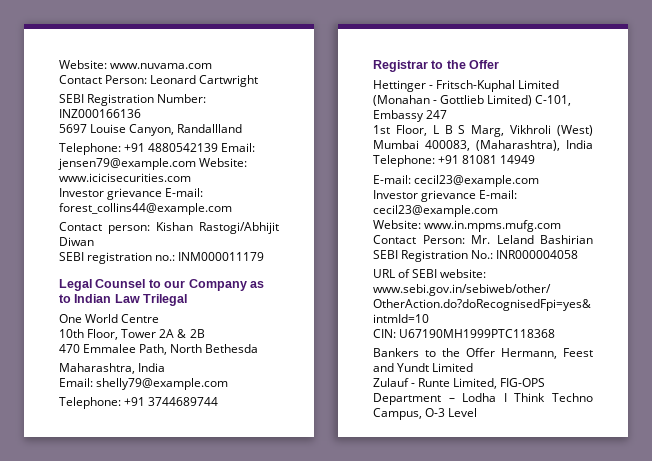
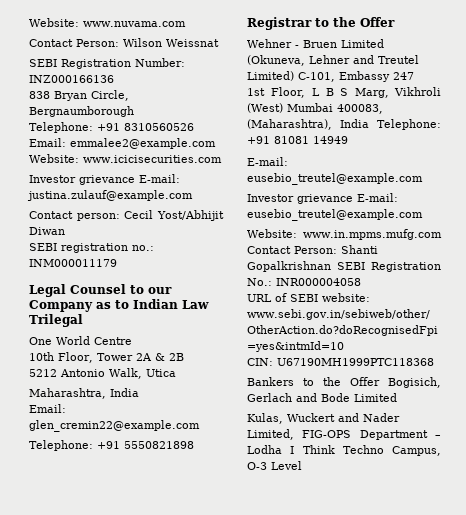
- Contact Person: Leonard Cartwright
+ Contact Person: Wilson Weissnat
- 5697 Louise Canyon, Randallland
- Telephone: +91 4880542139 Email: jensen79@example.com Website: www.icicisecurities.com
+ 838 Bryan Circle, Bergnaumborough
+ Telephone: +91 8310560526 Email: emmalee2@example.com Website: www.icicisecurities.com
- Investor grievance E-mail: forest_collins44@example.com
+ Investor grievance E-mail: justina.zulauf@example.com
- Contact person: Kishan Rastogi/Abhijit Diwan
+ Contact person: Cecil Yost/Abhijit Diwan
- 470 Emmalee Path, North Bethesda
+ 5212 Antonio Walk, Utica
- Email: shelly79@example.com
- Telephone: +91 3744689744
+ Email: glen_cremin22@example.com
+ Telephone: +91 5550821898
- Hettinger - Fritsch-Kuphal Limited (Monahan - Gottlieb Limited) C-101, Embassy 247
+ Wehner - Bruen Limited (Okuneva, Lehner and Treutel Limited) C-101, Embassy 247
  1st Floor, L B S Marg, Vikhroli (West) Mumbai 400083, (Maharashtra), India Telephone: +91 81081 14949
- E-mail: cecil23@example.com
- Investor grievance E-mail: cecil23@example.com
+ E-mail: eusebio_treutel@example.com
+ Investor grievance E-mail: eusebio_treutel@example.com
- Website: www.in.mpms.mufg.com Contact Person: Mr. Leland Bashirian SEBI Registration No.: INR000004058
+ Website: www.in.mpms.mufg.com Contact Person: Shanti Gopalkrishnan SEBI Registration No.: INR000004058
- Bankers to the Offer Hermann, Feest and Yundt Limited
- Zulauf - Runte Limited, FIG-OPS Department – Lodha I Think Techno Campus, O-3 Level
+ Bankers to the Offer Bogisich, Gerlach and Bode Limited
+ Kulas, Wuckert and Nader Limited, FIG-OPS Department – Lodha I Think Techno Campus, O-3 Level

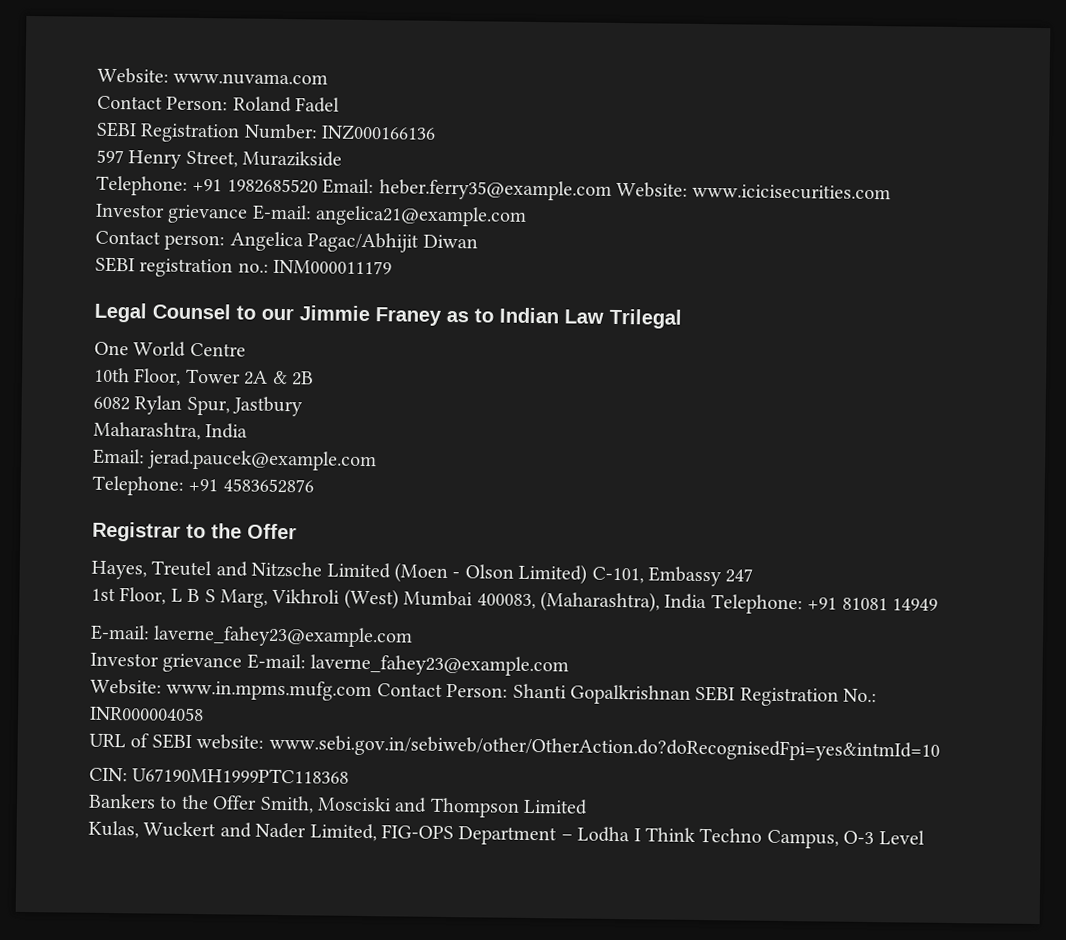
- Contact Person: Wilson Weissnat
+ Contact Person: Roland Fadel
- 838 Bryan Circle, Bergnaumborough
- Telephone: +91 8310560526 Email: emmalee2@example.com Website: www.icicisecurities.com
+ 597 Henry Street, Murazikside
+ Telephone: +91 1982685520 Email: heber.ferry35@example.com Website: www.icicisecurities.com
- Investor grievance E-mail: justina.zulauf@example.com
+ Investor grievance E-mail: angelica21@example.com
- Contact person: Cecil Yost/Abhijit Diwan
+ Contact person: Angelica Pagac/Abhijit Diwan
- Legal Counsel to our Company as to Indian Law Trilegal
+ Legal Counsel to our Jimmie Franey as to Indian Law Trilegal
- 5212 Antonio Walk, Utica
+ 6082 Rylan Spur, Jastbury
- Email: glen_cremin22@example.com
- Telephone: +91 5550821898
+ Email: jerad.paucek@example.com
+ Telephone: +91 4583652876
- Wehner - Bruen Limited (Okuneva, Lehner and Treutel Limited) C-101, Embassy 247
+ Hayes, Treutel and Nitzsche Limited (Moen - Olson Limited) C-101, Embassy 247
  1st Floor, L B S Marg, Vikhroli (West) Mumbai 400083, (Maharashtra), India Telephone: +91 81081 14949
- E-mail: eusebio_treutel@example.com
- Investor grievance E-mail: eusebio_treutel@example.com
+ E-mail: laverne_fahey23@example.com
+ Investor grievance E-mail: laverne_fahey23@example.com
- Bankers to the Offer Bogisich, Gerlach and Bode Limited
+ Bankers to the Offer Smith, Mosciski and Thompson Limited

